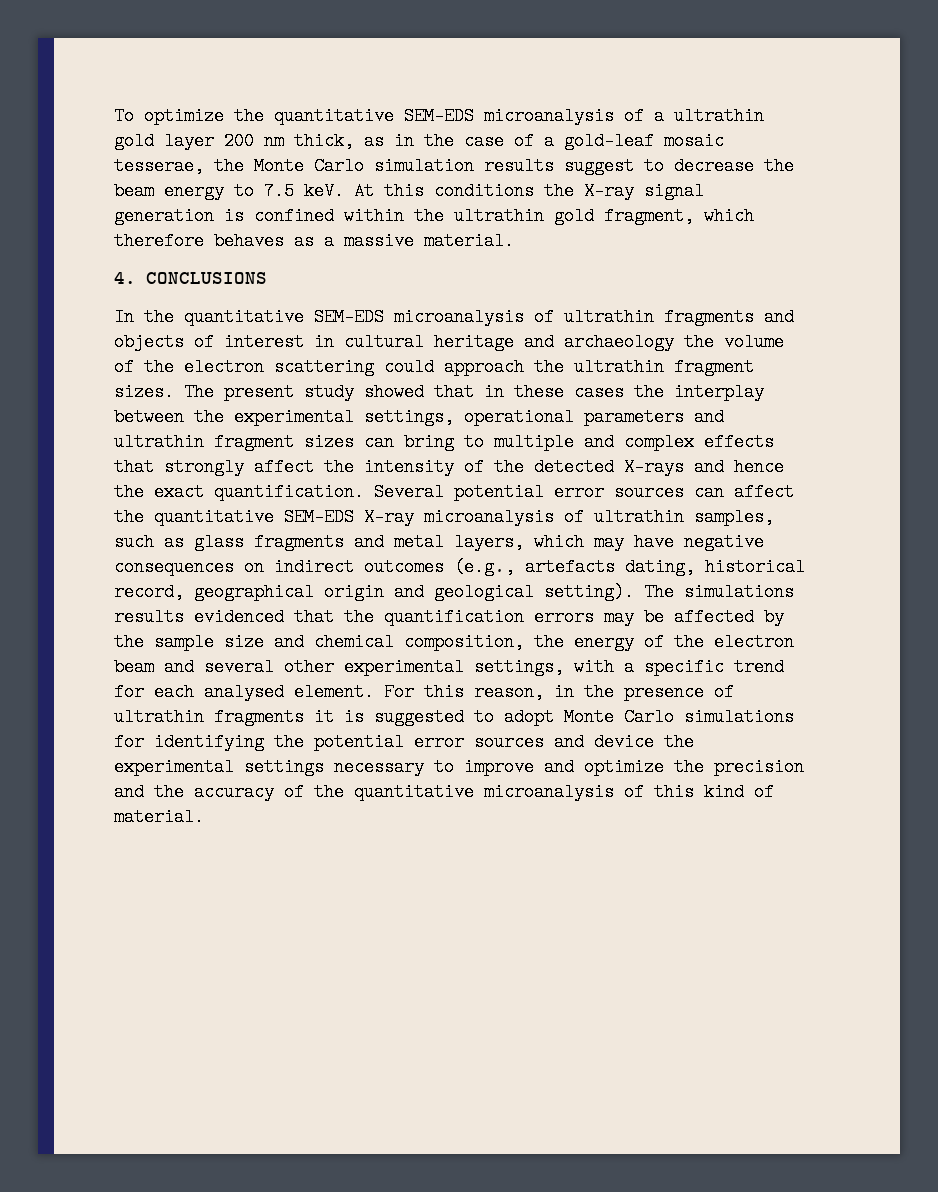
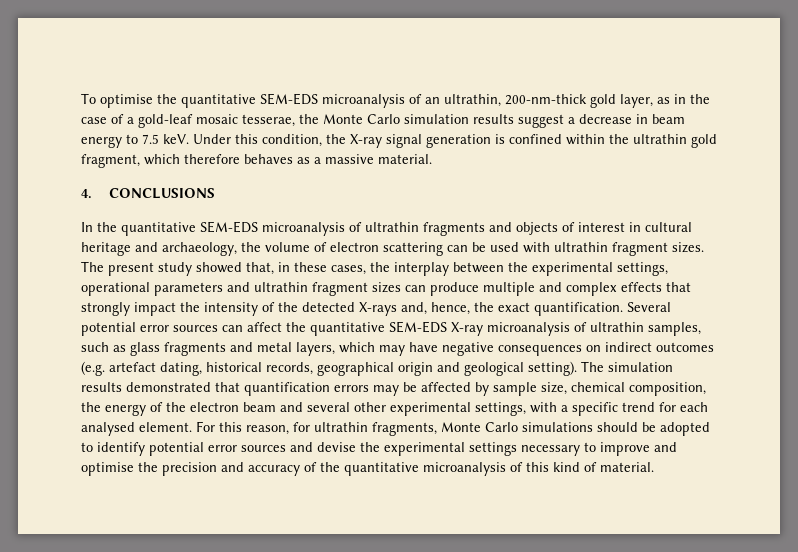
- To optimize the quantitative SEM-EDS microanalysis of a ultrathin gold layer 200 nm thick, as in the case of a gold-leaf mosaic tesserae, the Monte Carlo simulation results suggest to decrease the beam energy to 7.5 keV.
+ To optimise the quantitative SEM-EDS microanalysis of an ultrathin, 200-nm-thick gold layer, as in the case of a gold-leaf mosaic tesserae, the Monte Carlo simulation results suggest a decrease in beam energy to 7.5 keV.
- At this conditions the X-ray signal generation is confined within the ultrathin gold fragment, which therefore behaves as a massive material.
+ Under this condition, the X-ray signal generation is confined within the ultrathin gold fragment, which therefore behaves as a massive material.
- In the quantitative SEM-EDS microanalysis of ultrathin fragments and objects of interest in cultural heritage and archaeology the volume of the electron scattering could approach the ultrathin fragment sizes.
+ In the quantitative SEM-EDS microanalysis of ultrathin fragments and objects of interest in cultural heritage and archaeology, the volume of electron scattering can be used with ultrathin fragment sizes.
- The present study showed that in these cases the interplay between the experimental settings, operational parameters and ultrathin fragment sizes can bring to multiple and complex effects that strongly affect the intensity of the detected X-rays and hence the exact quantification.
+ The present study showed that, in these cases, the interplay between the experimental settings, operational parameters and ultrathin fragment sizes can produce multiple and complex effects that strongly impact the intensity of the detected X-rays and, hence, the exact quantification.
- Several potential error sources can affect the quantitative SEM-EDS X-ray microanalysis of ultrathin samples, such as glass fragments and metal layers, which may have negative consequences on indirect outcomes (e.g., artefacts dating, historical record, geographical origin and geological setting).
+ Several potential error sources can affect the quantitative SEM-EDS X-ray microanalysis of ultrathin samples, such as glass fragments and metal layers, which may have negative consequences on indirect outcomes (e.g. artefact dating, historical records, geographical origin and geological setting).
- The simulations results evidenced that the quantification errors may be affected by the sample size and chemical composition, the energy of the electron beam and several other experimental settings, with a specific trend for each analysed element.
+ The simulation results demonstrated that quantification errors may be affected by sample size, chemical composition, the energy of the electron beam and several other experimental settings, with a specific trend for each analysed element.
- For this reason, in the presence of ultrathin fragments it is suggested to adopt Monte Carlo simulations for identifying the potential error sources and device the experimental settings necessary to improve and optimize the precision and the accuracy of the quantitative microanalysis of this kind of material.
+ For this reason, for ultrathin fragments, Monte Carlo simulations should be adopted to identify potential error sources and devise the experimental settings necessary to improve and optimise the precision and accuracy of the quantitative microanalysis of this kind of material.

